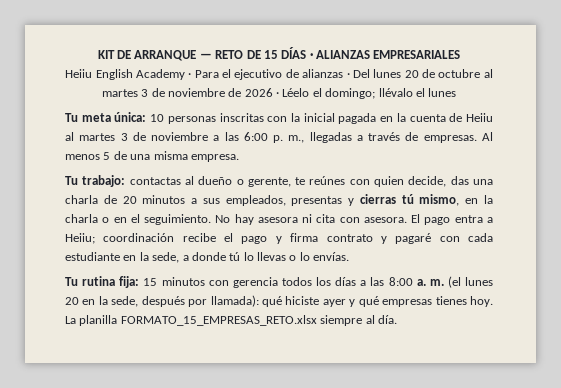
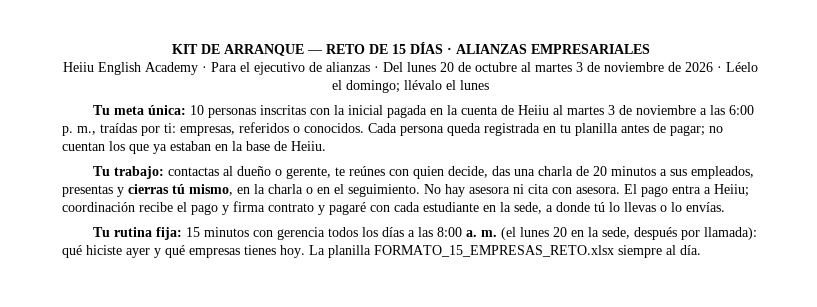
- Tu meta única: 10 personas inscritas con la inicial pagada en la cuenta de Heiiu al martes 3 de noviembre a las 6:00 p. m., llegadas a través de empresas. Al menos 5 de una misma empresa.
+ Tu meta única: 10 personas inscritas con la inicial pagada en la cuenta de Heiiu al martes 3 de noviembre a las 6:00 p. m., traídas por ti: empresas, referidos o conocidos. Cada persona queda registrada en tu planilla antes de pagar; no cuentan los que ya estaban en la base de Heiiu.

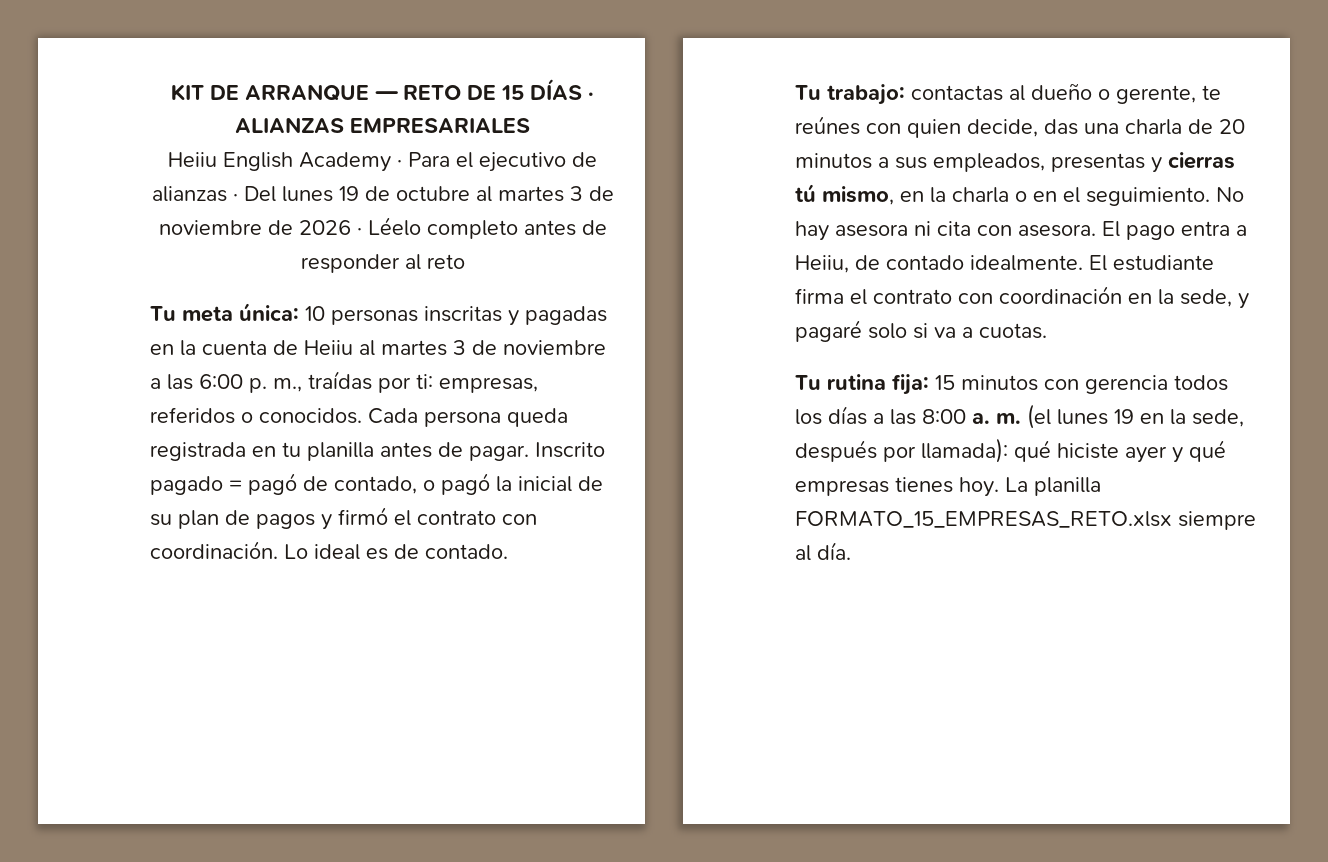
- Heiiu English Academy · Para el ejecutivo de alianzas · Del lunes 20 de octubre al martes 3 de noviembre de 2026 · Léelo el domingo; llévalo el lunes
+ Heiiu English Academy · Para el ejecutivo de alianzas · Del lunes 19 de octubre al martes 3 de noviembre de 2026 · Léelo completo antes de responder al reto
- Tu meta única: 10 personas inscritas con la inicial pagada en la cuenta de Heiiu al martes 3 de noviembre a las 6:00 p. m., traídas por ti: empresas, referidos o conocidos.
+ Tu meta única: 10 personas inscritas y pagadas en la cuenta de Heiiu al martes 3 de noviembre a las 6:00 p. m., traídas por ti: empresas, referidos o conocidos.
- Cada persona queda registrada en tu planilla antes de pagar; no cuentan los que ya estaban en la base de Heiiu.
+ Cada persona queda registrada en tu planilla antes de pagar. Inscrito pagado = pagó de contado, o pagó la inicial de su plan de pagos y firmó el contrato con coordinación. Lo ideal es de contado.
- El pago entra a Heiiu; coordinación recibe el pago y firma contrato y pagaré con cada estudiante en la sede, a donde tú lo llevas o lo envías.
+ El pago entra a Heiiu, de contado idealmente. El estudiante firma el contrato con coordinación en la sede, y pagaré solo si va a cuotas.
- (el lunes 20 en la sede, después por llamada): qué hiciste ayer y qué empresas tienes hoy.
+ (el lunes 19 en la sede, después por llamada): qué hiciste ayer y qué empresas tienes hoy.

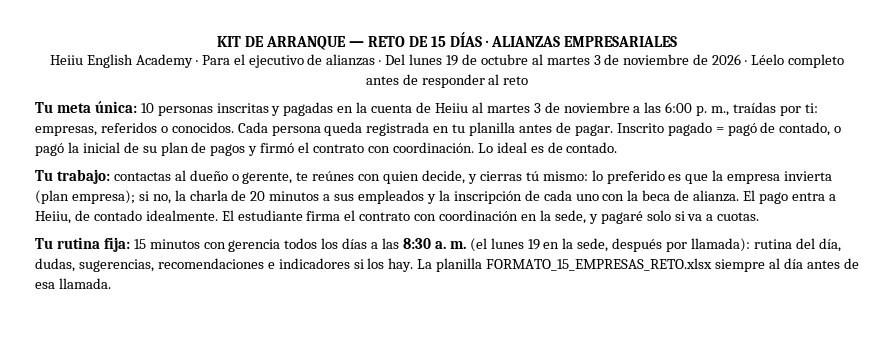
- Tu trabajo: contactas al dueño o gerente, te reúnes con quien decide, das una charla de 20 minutos a sus empleados, presentas y cierras tú mismo, en la charla o en el seguimiento. No hay asesora ni cita con asesora.
+ Tu trabajo: contactas al dueño o gerente, te reúnes con quien decide, y cierras tú mismo: lo preferido es que la empresa invierta (plan empresa); si no, la charla de 20 minutos a sus empleados y la inscripción de cada uno con la beca de alianza.
- Tu rutina fija: 15 minutos con gerencia todos los días a las 8:00 a. m.
+ Tu rutina fija: 15 minutos con gerencia todos los días a las 8:30 a. m.
- (el lunes 19 en la sede, después por llamada): qué hiciste ayer y qué empresas tienes hoy.
+ (el lunes 19 en la sede, después por llamada): rutina del día, dudas, sugerencias, recomendaciones e indicadores si los hay.
- La planilla FORMATO_15_EMPRESAS_RETO.xlsx siempre al día.
+ La planilla FORMATO_15_EMPRESAS_RETO.xlsx siempre al día antes de esa llamada.

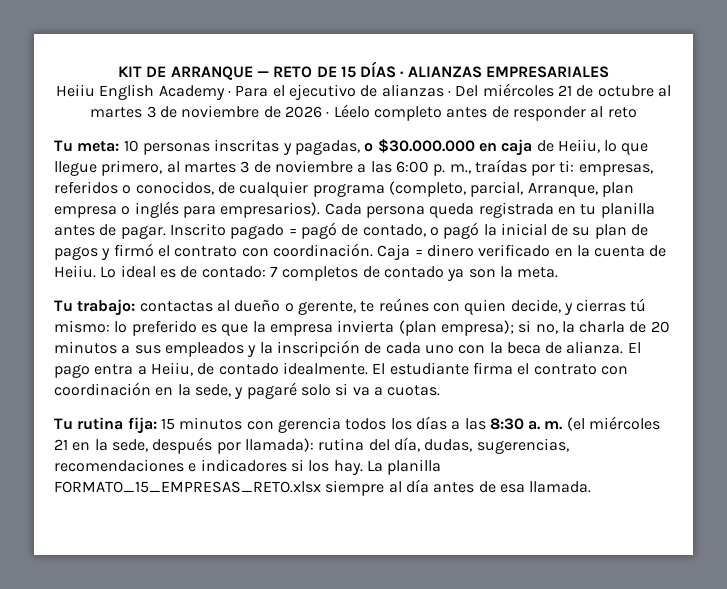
- Heiiu English Academy · Para el ejecutivo de alianzas · Del lunes 19 de octubre al martes 3 de noviembre de 2026 · Léelo completo antes de responder al reto
+ Heiiu English Academy · Para el ejecutivo de alianzas · Del miércoles 21 de octubre al martes 3 de noviembre de 2026 · Léelo completo antes de responder al reto
- Tu meta única: 10 personas inscritas y pagadas en la cuenta de Heiiu al martes 3 de noviembre a las 6:00 p. m., traídas por ti: empresas, referidos o conocidos.
+ Tu meta: 10 personas inscritas y pagadas, o $30.000.000 en caja de Heiiu, lo que llegue primero, al martes 3 de noviembre a las 6:00 p. m., traídas por ti: empresas, referidos o conocidos, de cualquier programa (completo, parcial, Arranque, plan empresa o inglés para empresarios).
- Lo ideal es de contado.
+ Caja = dinero verificado en la cuenta de Heiiu. Lo ideal es de contado: 7 completos de contado ya son la meta.
- (el lunes 19 en la sede, después por llamada): rutina del día, dudas, sugerencias, recomendaciones e indicadores si los hay.
+ (el miércoles 21 en la sede, después por llamada): rutina del día, dudas, sugerencias, recomendaciones e indicadores si los hay.

